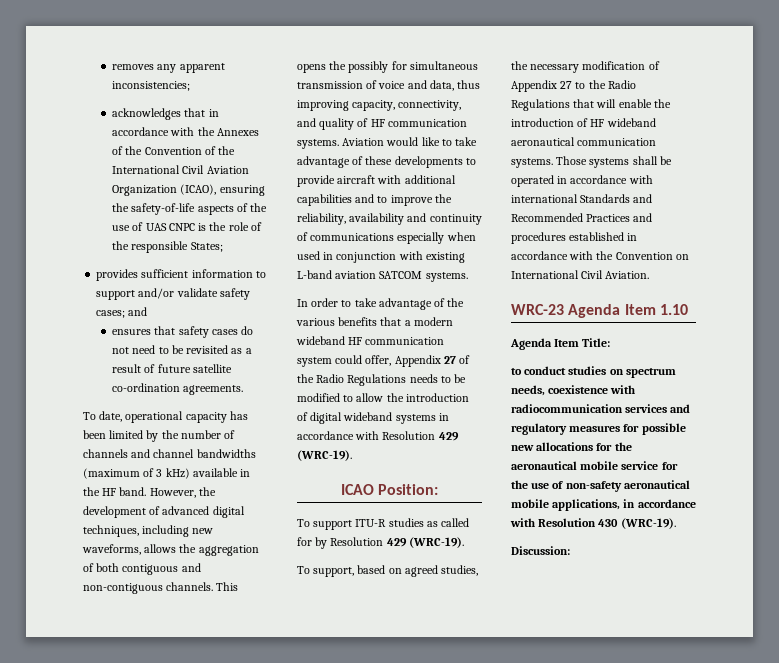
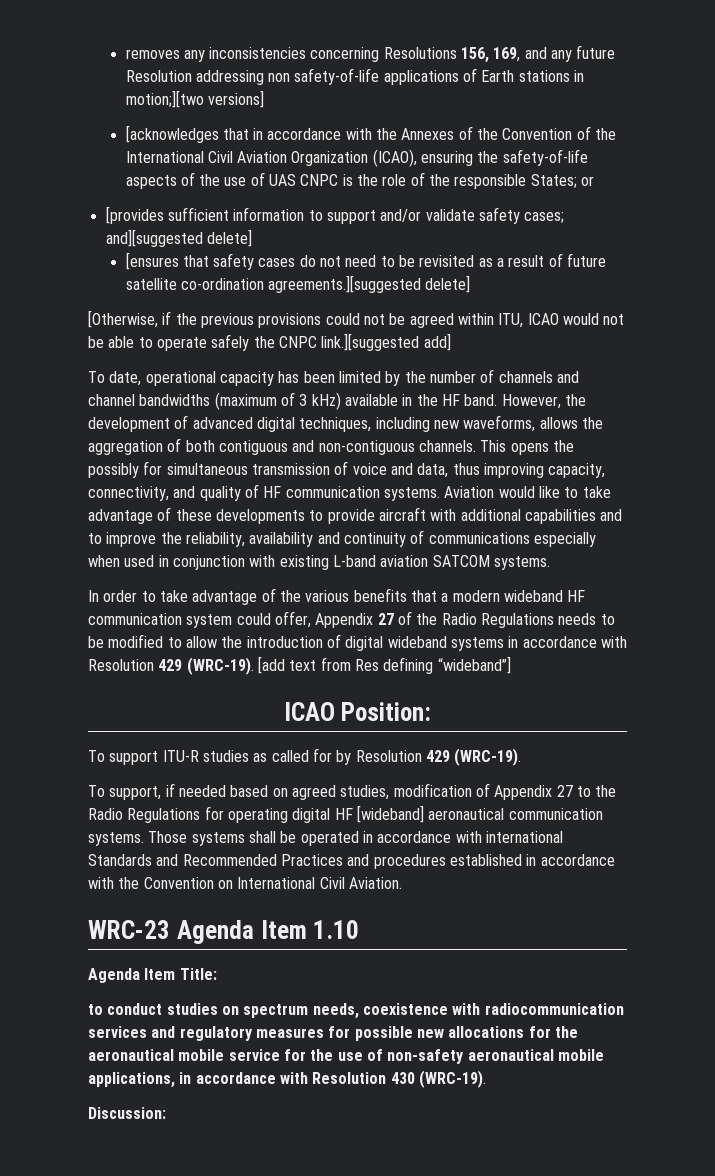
- removes any apparent inconsistencies;
- acknowledges that in accordance with the Annexes of the Convention of the International Civil Aviation Organization (ICAO), ensuring the safety-of-life aspects of the use of UAS CNPC is the role of the responsible States;
- provides sufficient information to support and/or validate safety cases; and
- ensures that safety cases do not need to be revisited as a result of future satellite co-ordination agreements.
+ removes any inconsistencies concerning Resolutions 156, 169, and any future Resolution addressing non safety-of-life applications of Earth stations in motion;][two versions]
+ [acknowledges that in accordance with the Annexes of the Convention of the International Civil Aviation Organization (ICAO), ensuring the safety-of-life aspects of the use of UAS CNPC is the role of the responsible States; or
+ [provides sufficient information to support and/or validate safety cases; and][suggested delete]
+ [ensures that safety cases do not need to be revisited as a result of future satellite co-ordination agreements.][suggested delete]
+ [Otherwise, if the previous provisions could not be agreed within ITU, ICAO would not be able to operate safely the CNPC link.][suggested add]
+ [add text from Res defining “wideband”]
- To support, based on agreed studies, the necessary modification of Appendix 27 to the Radio Regulations that will enable the introduction of HF wideband aeronautical communication systems.
+ To support, if needed based on agreed studies, modification of Appendix 27 to the Radio Regulations for operating digital HF [wideband] aeronautical communication systems.

